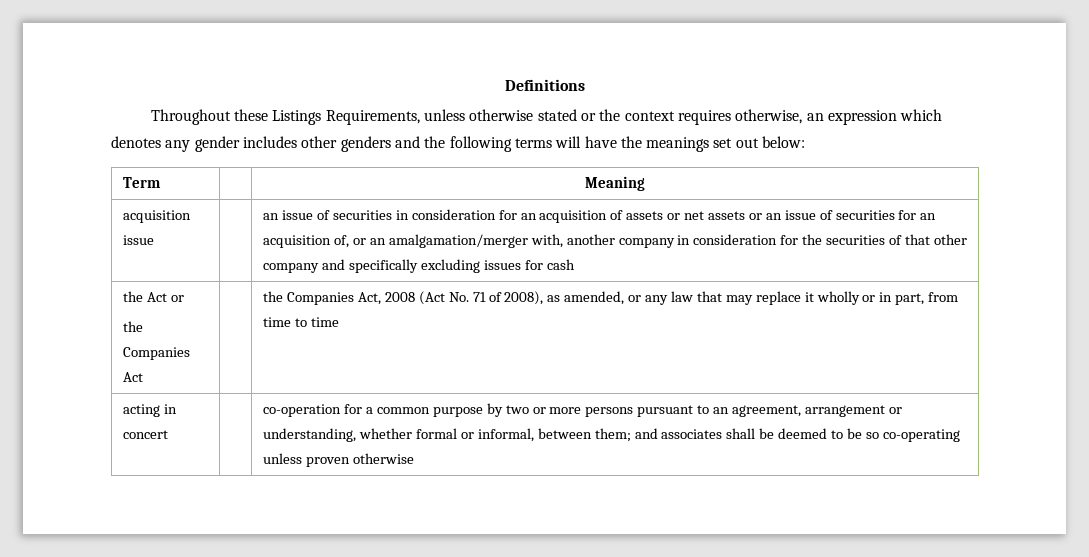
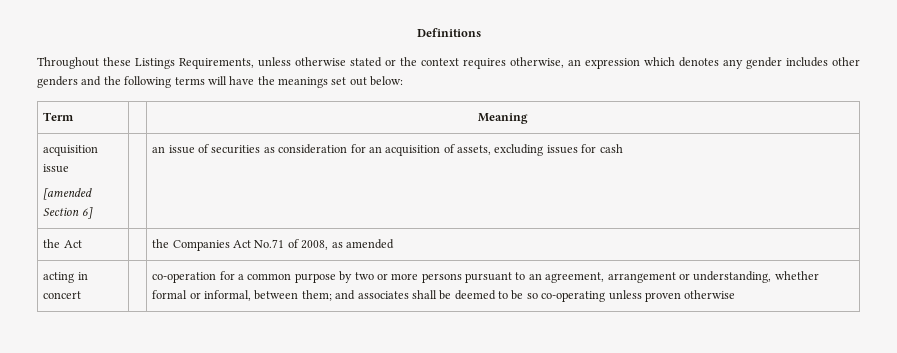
- an issue of securities in consideration for an acquisition of assets or net assets or an issue of securities for an acquisition of, or an amalgamation/merger with, another company in consideration for the securities of that other company and specifically excluding issues for cash
+ [amended Section 6] | | an issue of securities as consideration for an acquisition of assets, excluding issues for cash
- the Act or
- the Companies Act | | the Companies Act, 2008 (Act No. 71 of 2008), as amended, or any law that may replace it wholly or in part, from time to time
+ the Act | | the Companies Act No.71 of 2008, as amended

